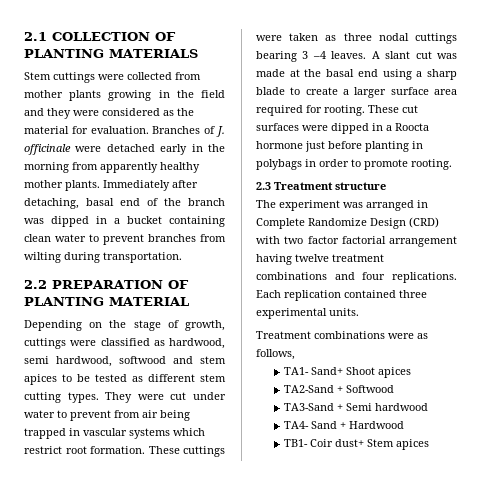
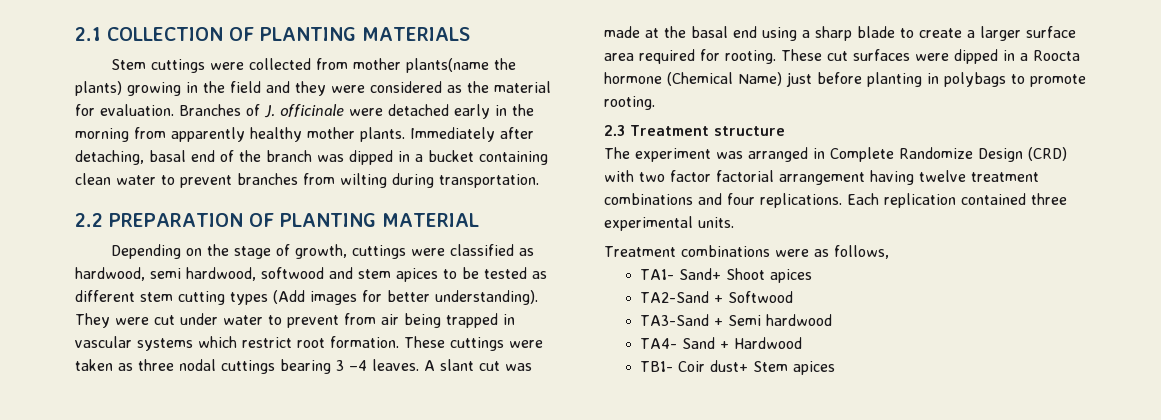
- Stem cuttings were collected from mother plants growing in the field and they were considered as the material for evaluation.
+ Stem cuttings were collected from mother plants(name the plants) growing in the field and they were considered as the material for evaluation.
- Depending on the stage of growth, cuttings were classified as hardwood, semi hardwood, softwood and stem apices to be tested as different stem cutting types.
+ Depending on the stage of growth, cuttings were classified as hardwood, semi hardwood, softwood and stem apices to be tested as different stem cutting types (Add images for better understanding).
- These cut surfaces were dipped in a Roocta hormone just before planting in polybags in order to promote rooting.
+ These cut surfaces were dipped in a Roocta hormone (Chemical Name) just before planting in polybags to promote rooting.

